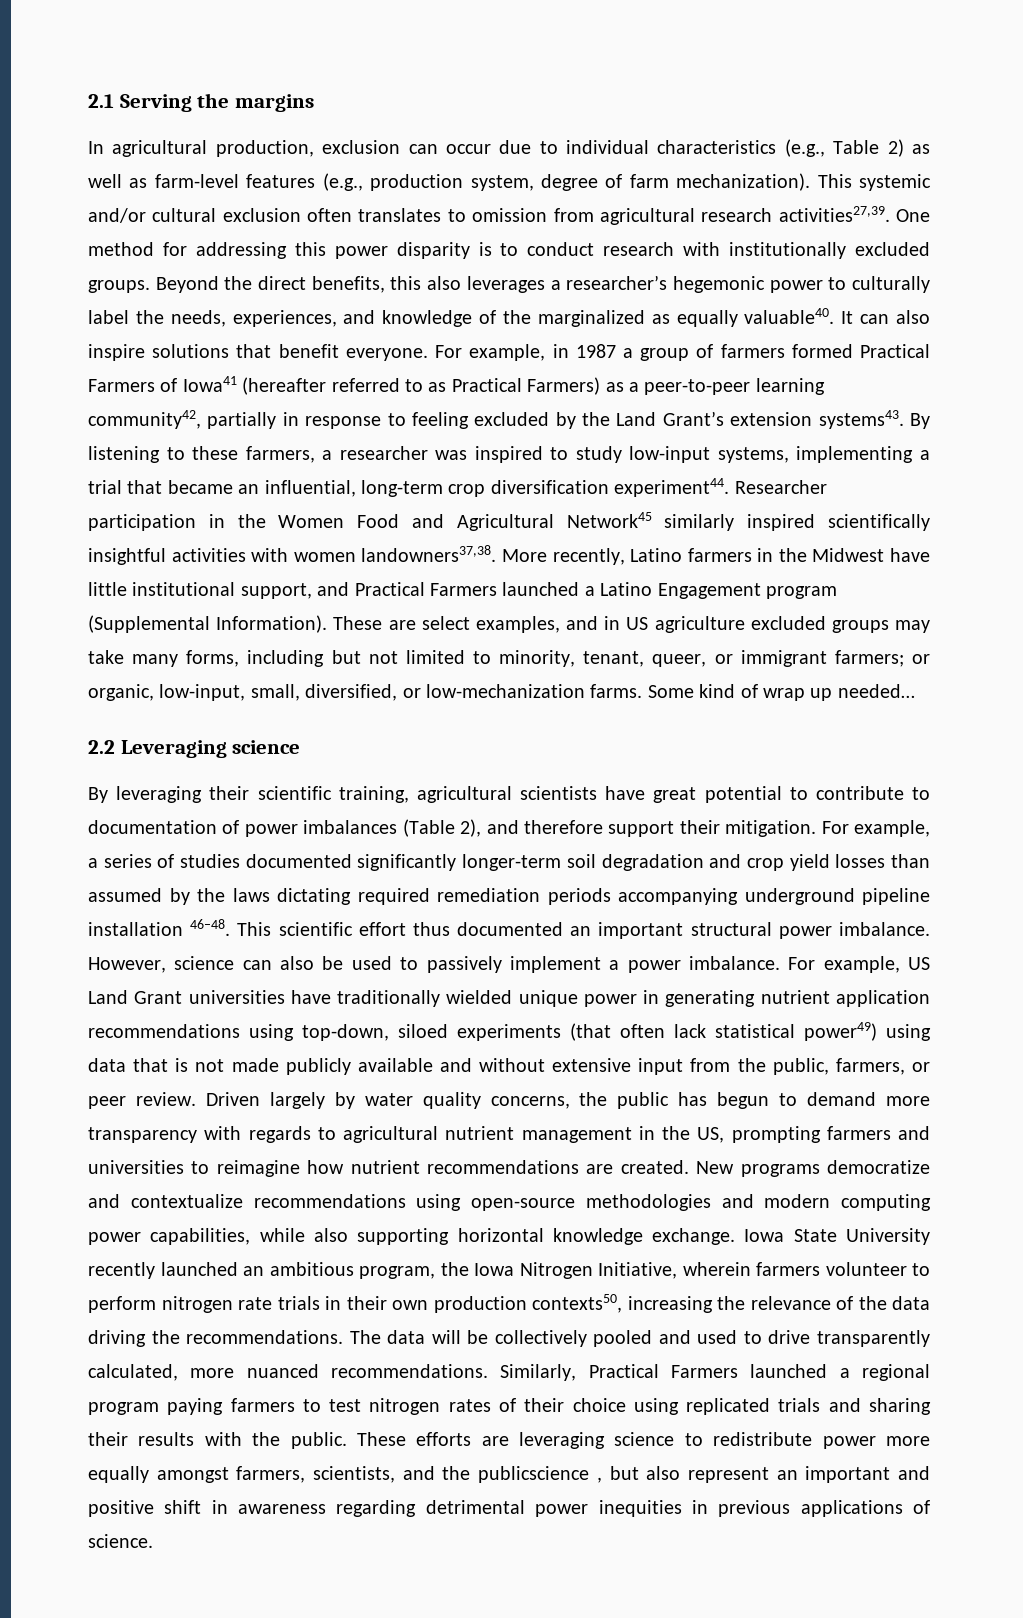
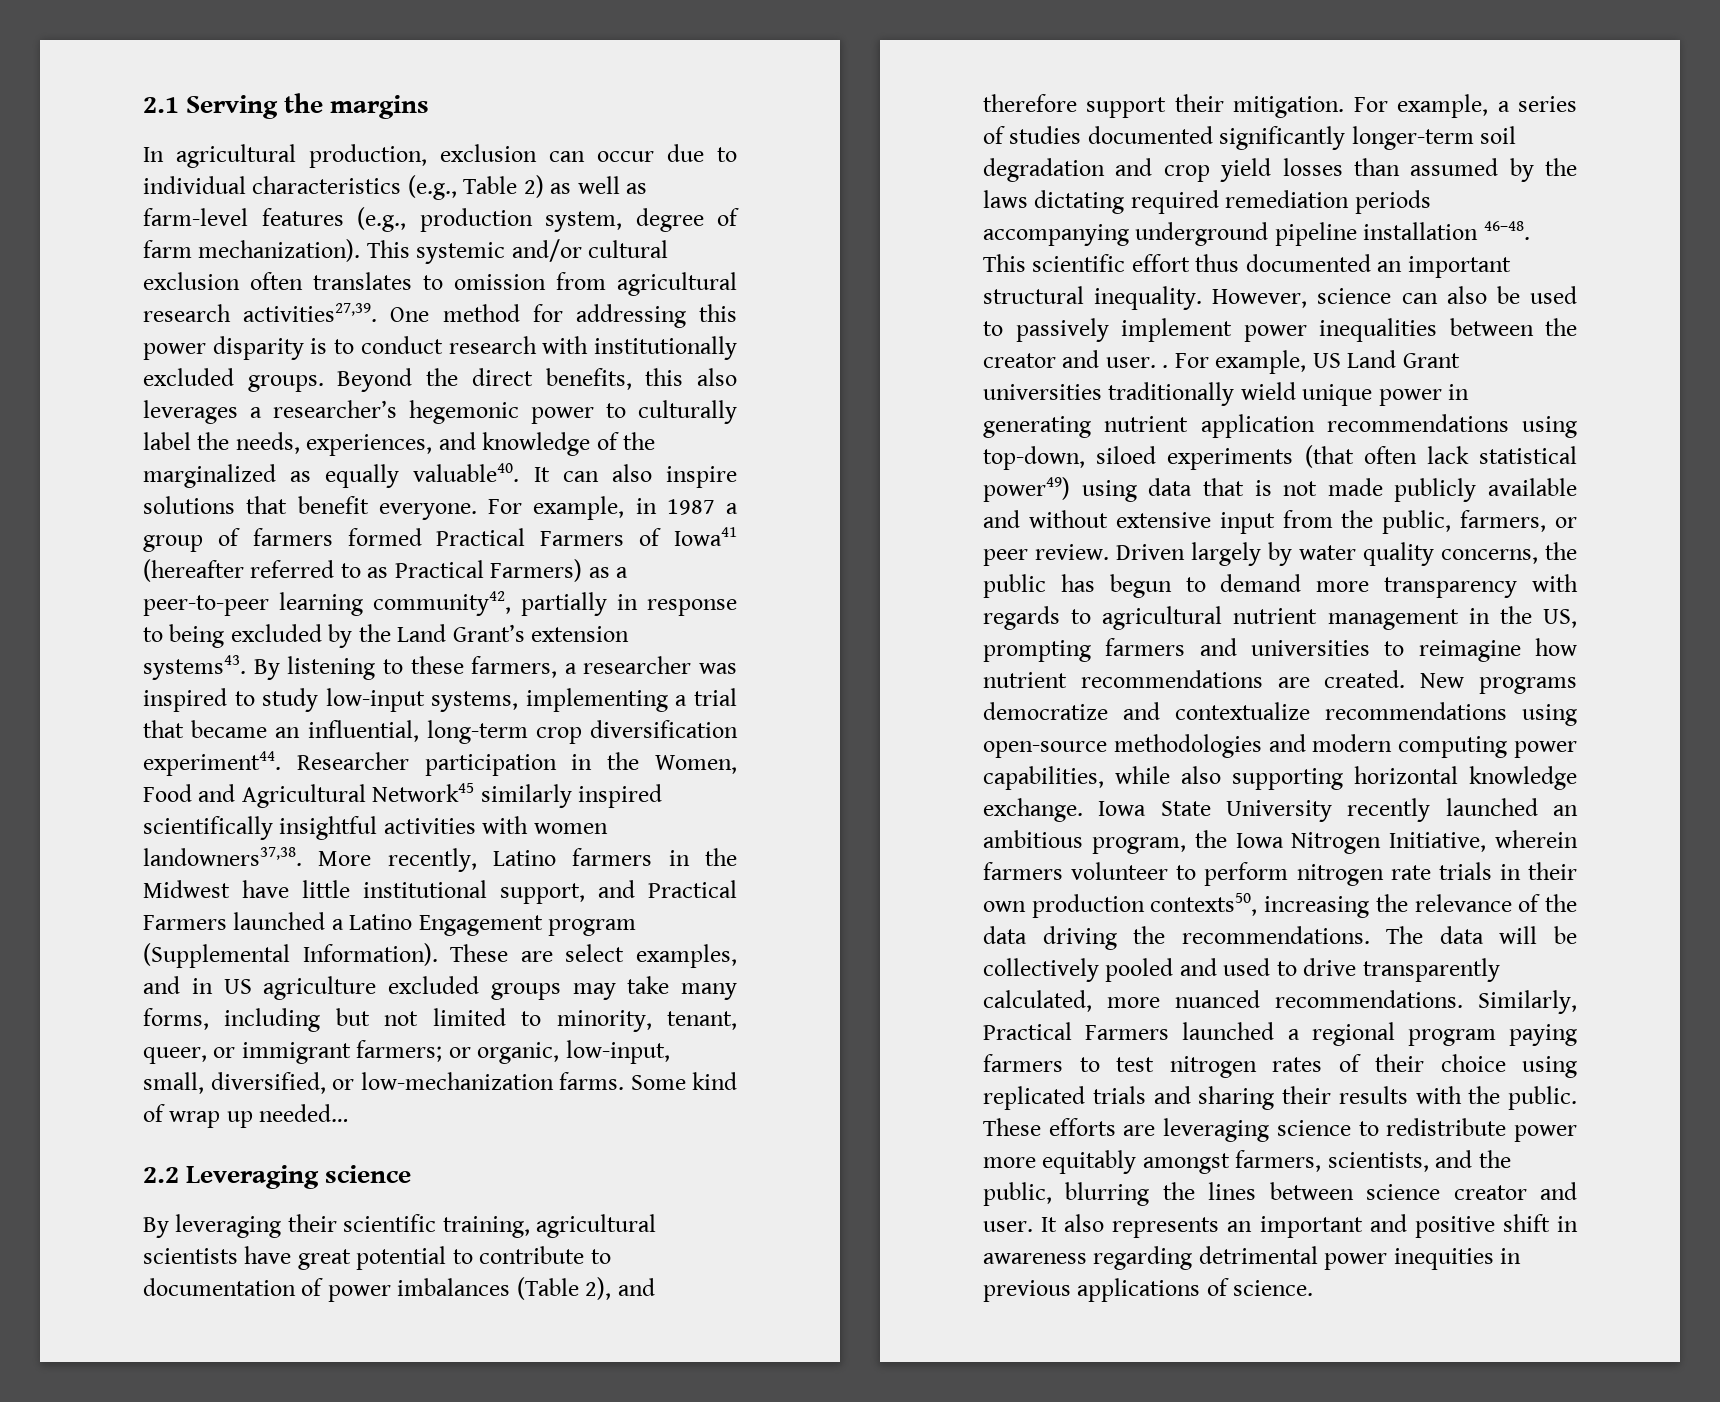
- For example, in 1987 a group of farmers formed Practical Farmers of Iowa41 (hereafter referred to as Practical Farmers) as a peer-to-peer learning community42, partially in response to feeling excluded by the Land Grant’s extension systems43.
+ For example, in 1987 a group of farmers formed Practical Farmers of Iowa41 (hereafter referred to as Practical Farmers) as a peer-to-peer learning community42, partially in response to being excluded by the Land Grant’s extension systems43.
- Researcher participation in the Women Food and Agricultural Network45 similarly inspired scientifically insightful activities with women landowners37,38.
+ Researcher participation in the Women, Food and Agricultural Network45 similarly inspired scientifically insightful activities with women landowners37,38.
- This scientific effort thus documented an important structural power imbalance.
+ This scientific effort thus documented an important structural inequality.
- However, science can also be used to passively implement a power imbalance.
+ However, science can also be used to passively implement power inequalities between the creator and user. .
- For example, US Land Grant universities have traditionally wielded unique power in generating nutrient application recommendations using top-down, siloed experiments (that often lack statistical power49) using data that is not made publicly available and without extensive input from the public, farmers, or peer review.
+ For example, US Land Grant universities traditionally wield unique power in generating nutrient application recommendations using top-down, siloed experiments (that often lack statistical power49) using data that is not made publicly available and without extensive input from the public, farmers, or peer review.
- These efforts are leveraging science to redistribute power more equally amongst farmers, scientists, and the publicscience , but also represent an important and positive shift in awareness regarding detrimental power inequities in previous applications of science.
+ These efforts are leveraging science to redistribute power more equitably amongst farmers, scientists, and the public, blurring the lines between science creator and user. It also represents an important and positive shift in awareness regarding detrimental power inequities in previous applications of science.

